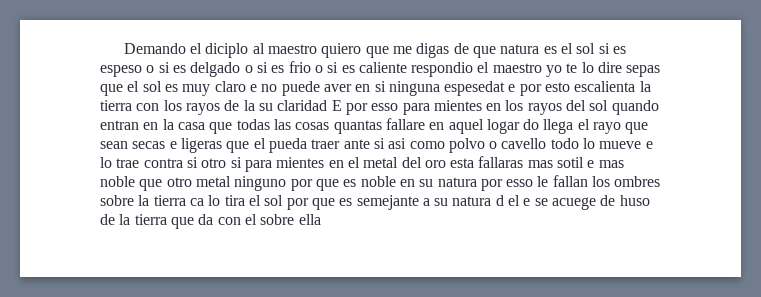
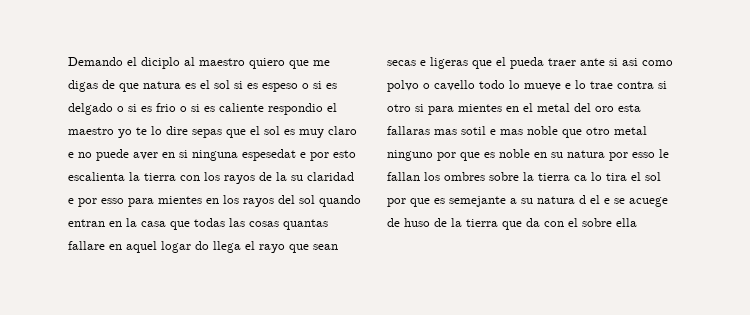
- Demando el diciplo al maestro quiero que me digas de que natura es el sol si es espeso o si es delgado o si es frio o si es caliente respondio el maestro yo te lo dire sepas que el sol es muy claro e no puede aver en si ninguna espesedat e por esto escalienta la tierra con los rayos de la su claridad E por esso para mientes en los rayos del sol quando entran en la casa que todas las cosas quantas fallare en aquel logar do llega el rayo que sean secas e ligeras que el pueda traer ante si asi como polvo o cavello todo lo mueve e lo trae contra si otro si para mientes en el metal del oro esta fallaras mas sotil e mas noble que otro metal ninguno por que es noble en su natura por esso le fallan los ombres sobre la tierra ca lo tira el sol por que es semejante a su natura d el e se acuege de huso de la tierra que da con el sobre ella
+ Demando el diciplo al maestro quiero que me digas de que natura es el sol si es espeso o si es delgado o si es frio o si es caliente respondio el maestro yo te lo dire sepas que el sol es muy claro e no puede aver en si ninguna espesedat e por esto escalienta la tierra con los rayos de la su claridad e por esso para mientes en los rayos del sol quando entran en la casa que todas las cosas quantas fallare en aquel logar do llega el rayo que sean secas e ligeras que el pueda traer ante si asi como polvo o cavello todo lo mueve e lo trae contra si otro si para mientes en el metal del oro esta fallaras mas sotil e mas noble que otro metal ninguno por que es noble en su natura por esso le fallan los ombres sobre la tierra ca lo tira el sol por que es semejante a su natura d el e se acuege de huso de la tierra que da con el sobre ella

